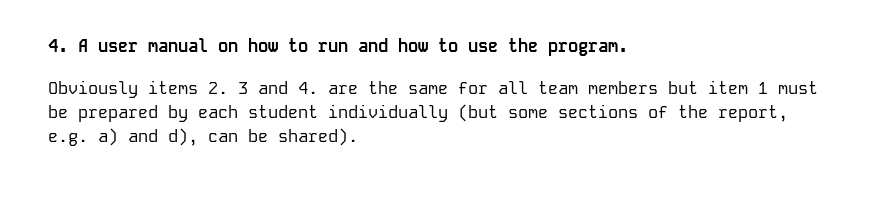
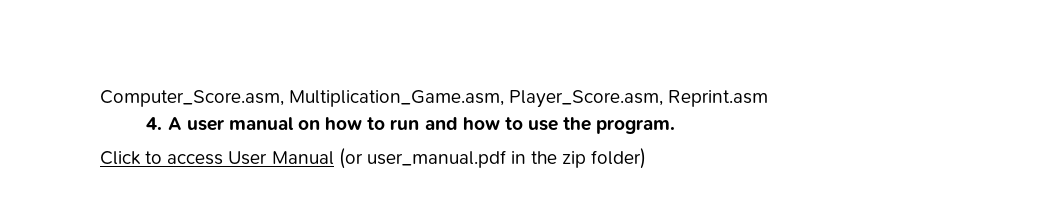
+ Computer_Score.asm, Multiplication_Game.asm, Player_Score.asm, Reprint.asm
- Obviously items 2. 3 and 4. are the same for all team members but item 1 must be prepared by each student individually (but some sections of the report, e.g. a) and d), can be shared).
+ Click to access User Manual (or user_manual.pdf in the zip folder)

